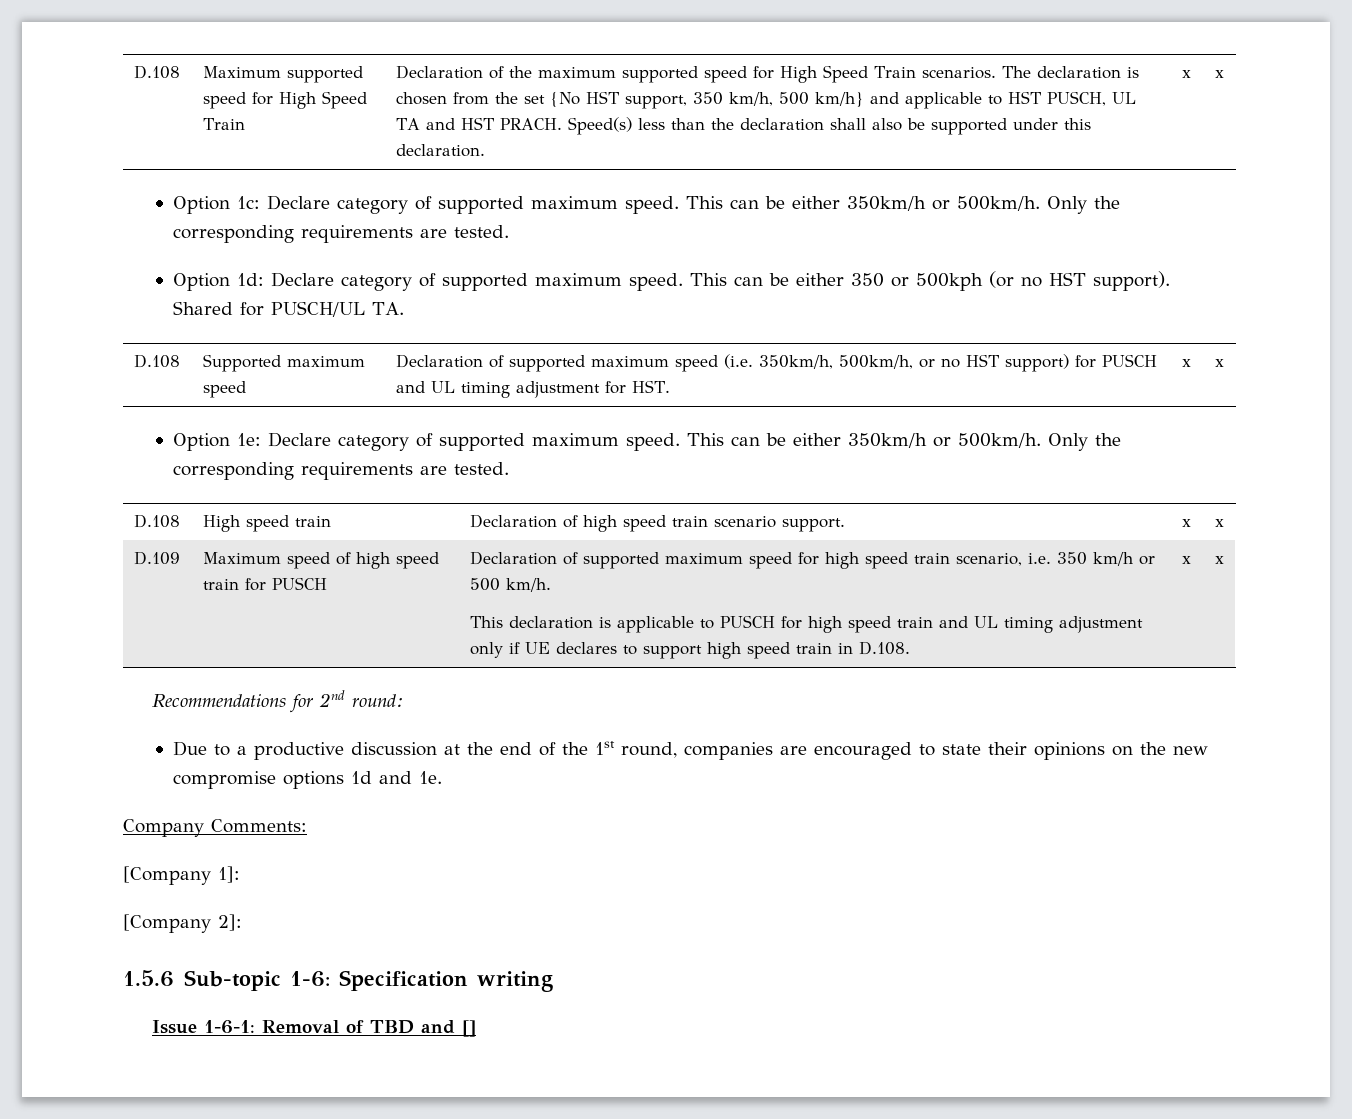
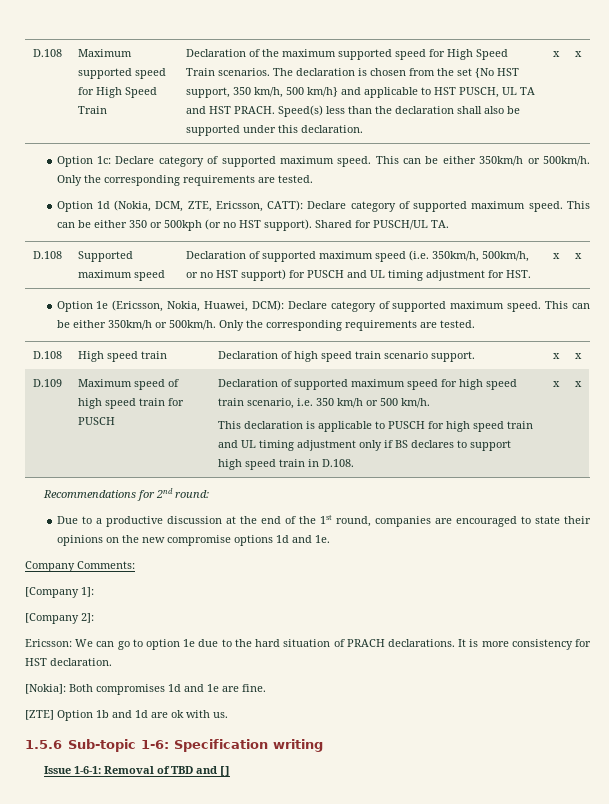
- Option 1d: Declare category of supported maximum speed.
+ Option 1d (Nokia, DCM, ZTE, Ericsson, CATT): Declare category of supported maximum speed.
- Option 1e: Declare category of supported maximum speed.
+ Option 1e (Ericsson, Nokia, Huawei, DCM): Declare category of supported maximum speed.
- This declaration is applicable to PUSCH for high speed train and UL timing adjustment only if UE declares to support high speed train in D.108.
+ This declaration is applicable to PUSCH for high speed train and UL timing adjustment only if BS declares to support high speed train in D.108.
+ Ericsson: We can go to option 1e due to the hard situation of PRACH declarations. It is more consistency for HST declaration.
+ [Nokia]: Both compromises 1d and 1e are fine.
+ [ZTE] Option 1b and 1d are ok with us.

